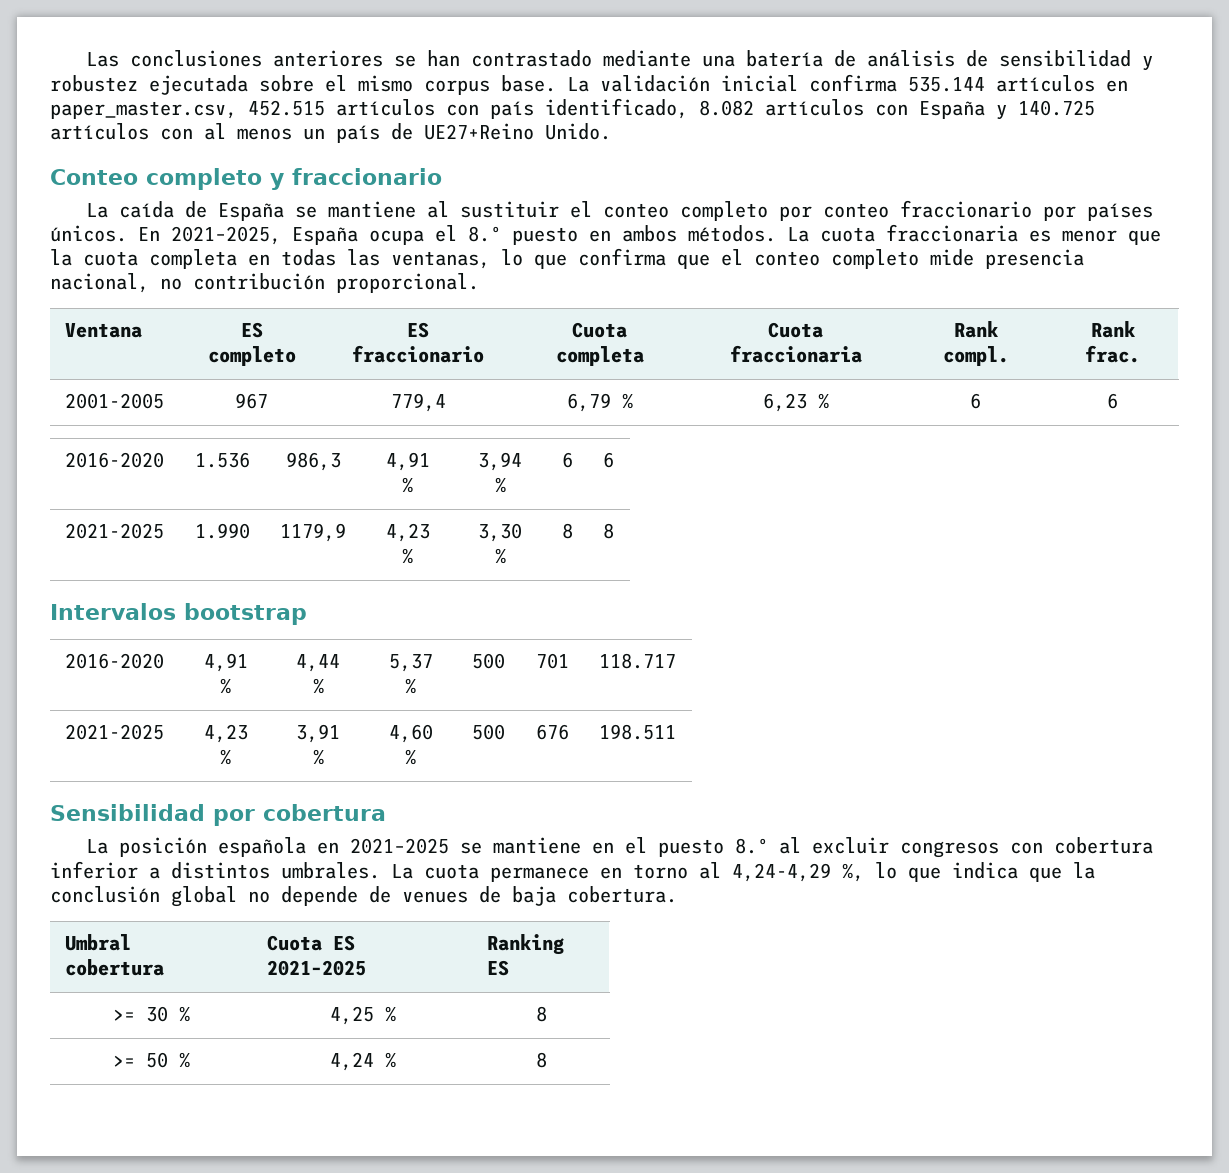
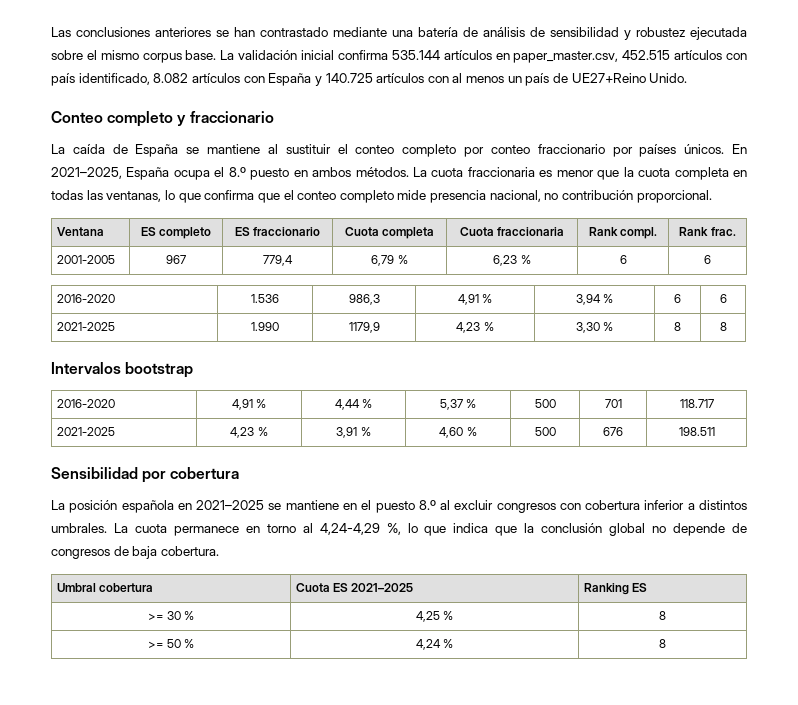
- La cuota permanece en torno al 4,24-4,29 %, lo que indica que la conclusión global no depende de venues de baja cobertura.
+ La cuota permanece en torno al 4,24-4,29 %, lo que indica que la conclusión global no depende de congresos de baja cobertura.

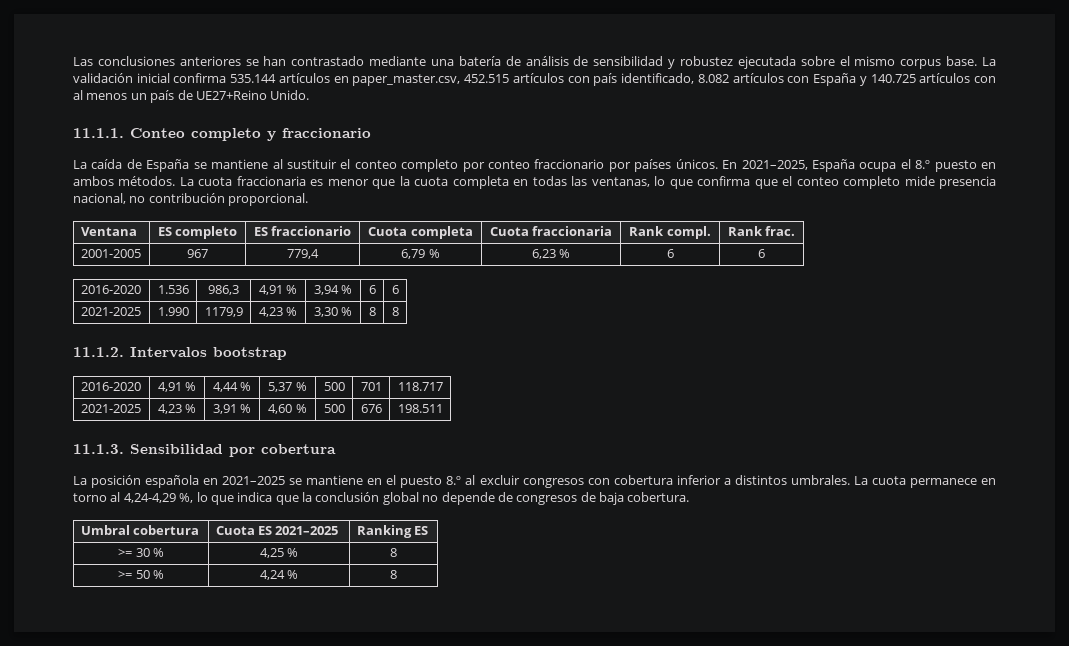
- Conteo completo y fraccionario
+ 11.1.1. Conteo completo y fraccionario
- Intervalos bootstrap
+ 11.1.2. Intervalos bootstrap
- Sensibilidad por cobertura
+ 11.1.3. Sensibilidad por cobertura

